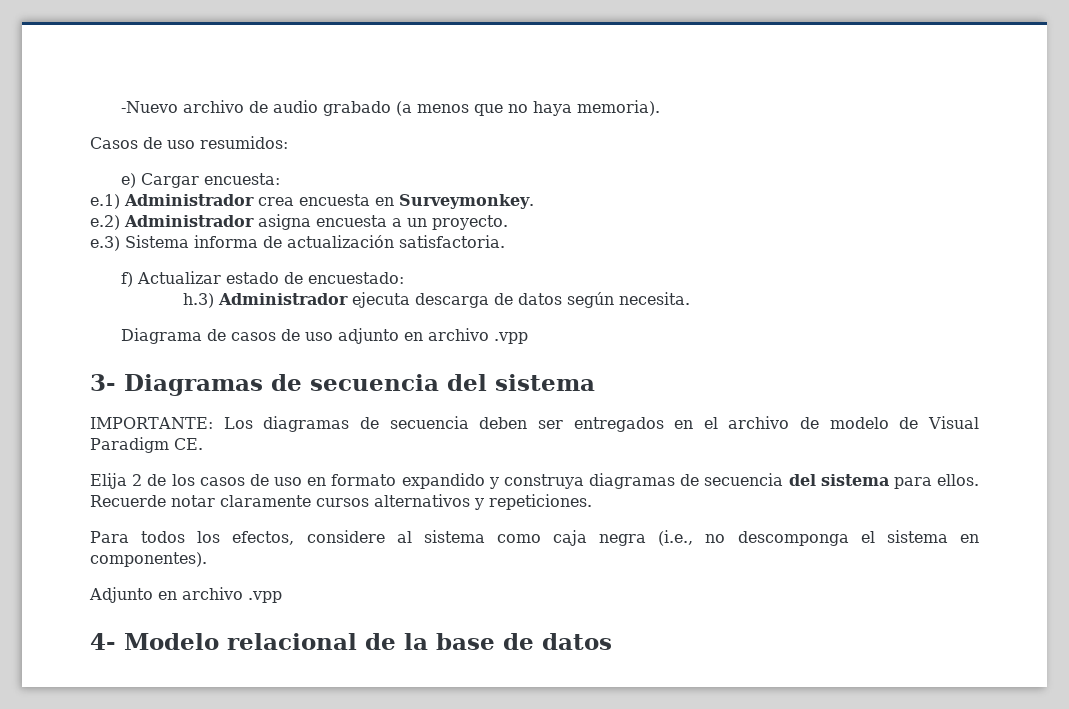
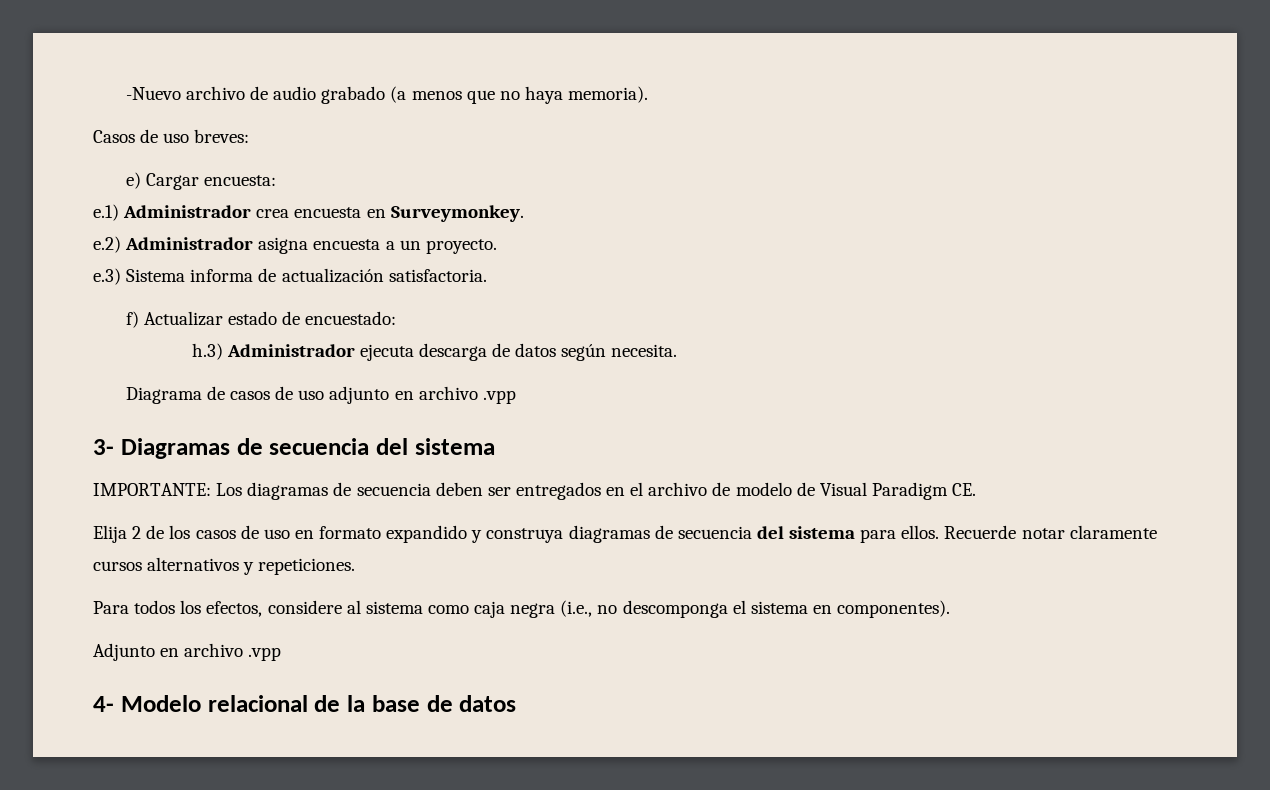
- Casos de uso resumidos:
+ Casos de uso breves:

